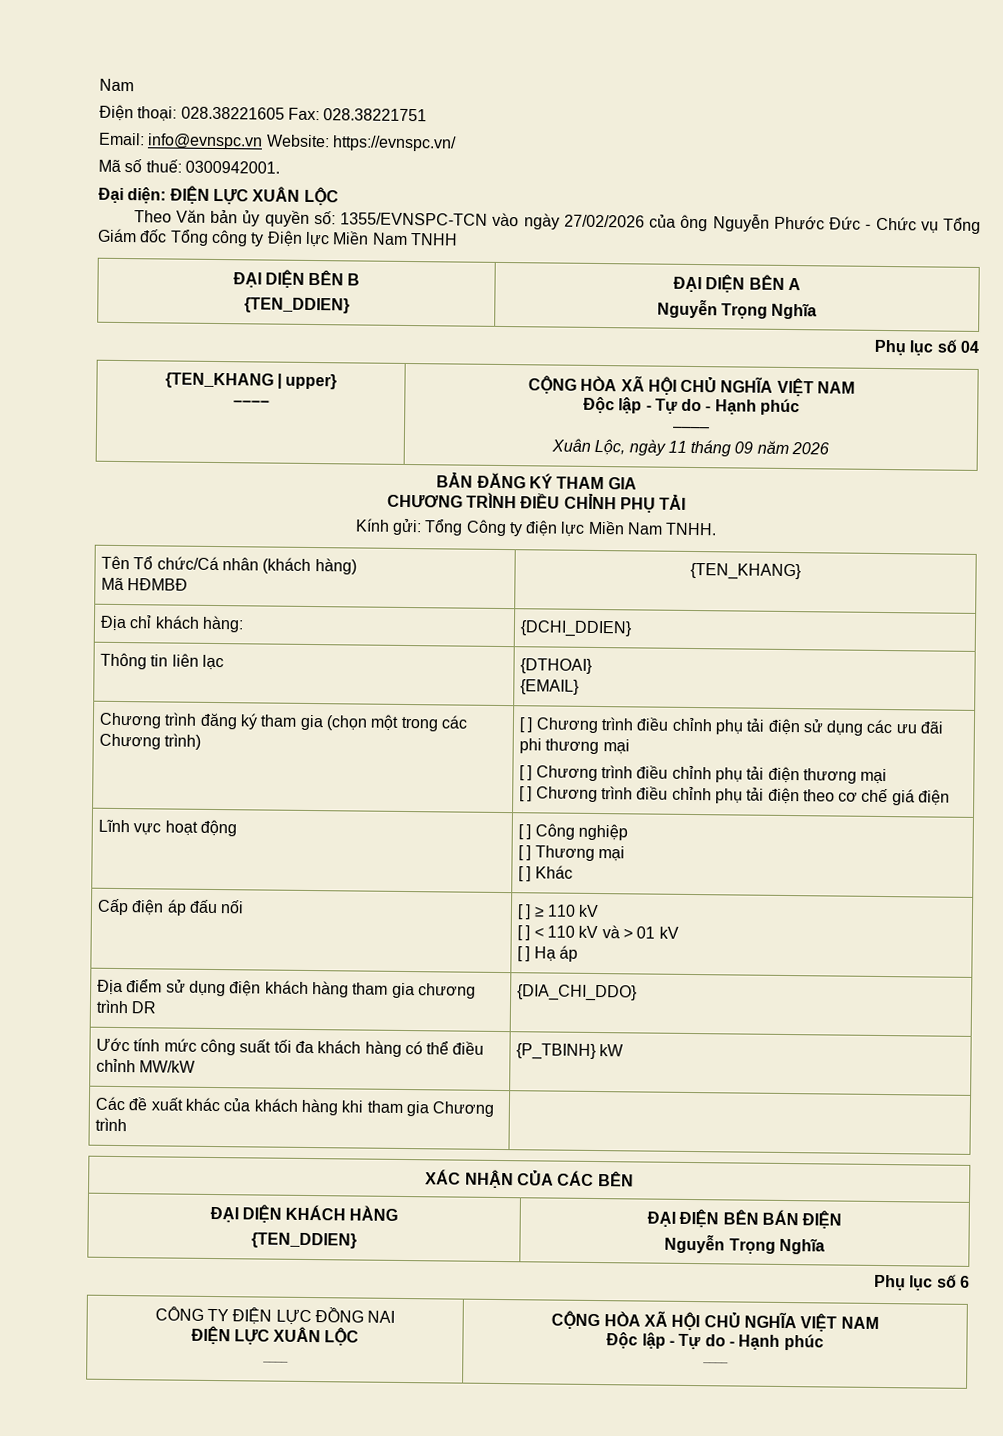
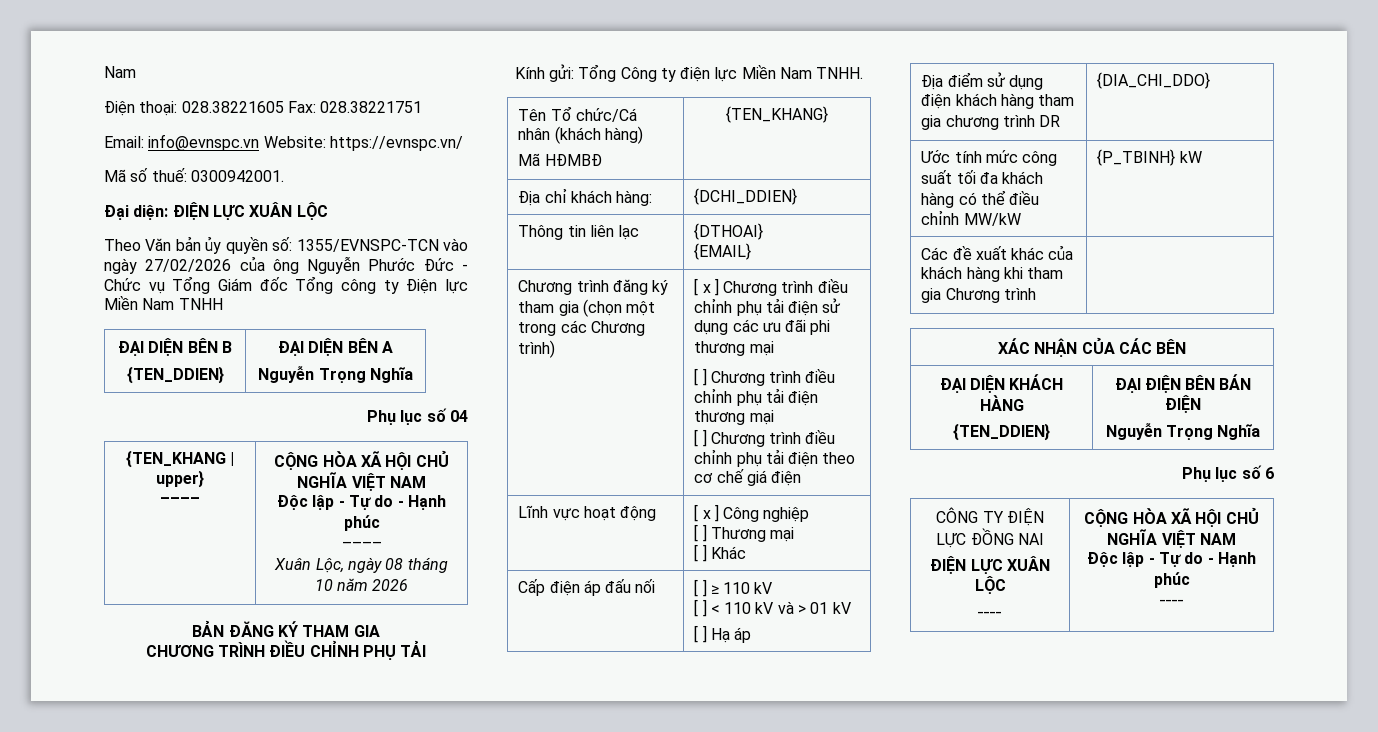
  {TEN_KHANG | upper}
  –––– | CỘNG HÒA XÃ HỘI CHỦ NGHĨA VIỆT NAM
  Độc lập - Tự do - Hạnh phúc
  ––––
- Xuân Lộc, ngày 11 tháng 09 năm 2026
+ Xuân Lộc, ngày 08 tháng 10 năm 2026
- [ ] Chương trình điều chỉnh phụ tải điện sử dụng các ưu đãi phi thương mại
+ [ x ] Chương trình điều chỉnh phụ tải điện sử dụng các ưu đãi phi thương mại
- Lĩnh vực hoạt động | [ ] Công nghiệp
+ Lĩnh vực hoạt động | [ x ] Công nghiệp

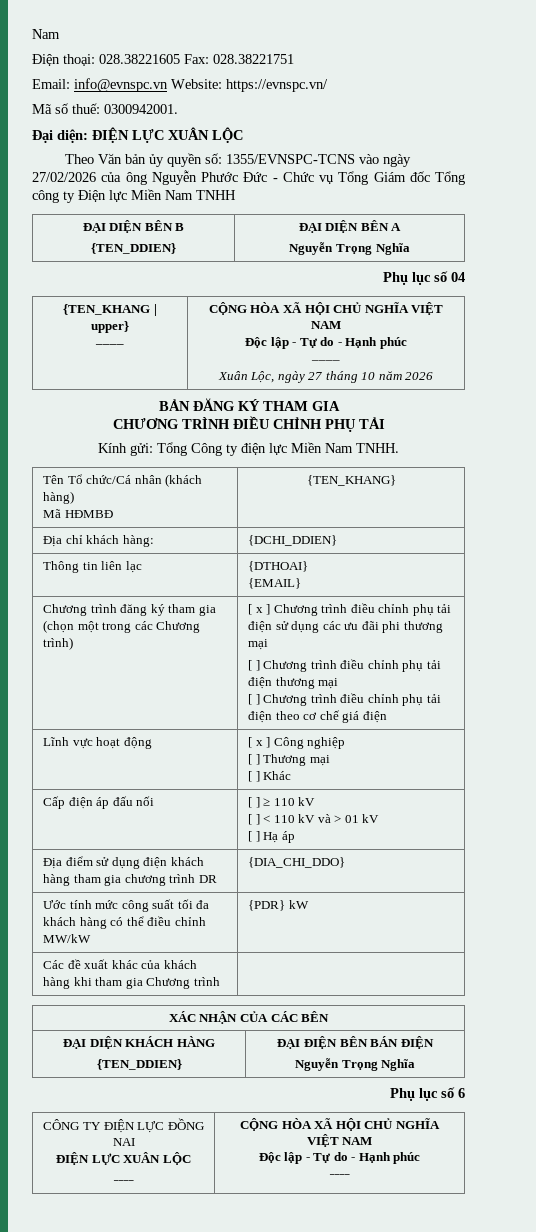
- Theo Văn bản ủy quyền số: 1355/EVNSPC-TCN vào ngày 27/02/2026 của ông Nguyễn Phước Đức - Chức vụ Tổng Giám đốc Tổng công ty Điện lực Miền Nam TNHH
+ Theo Văn bản ủy quyền số: 1355/EVNSPC-TCNS vào ngày 27/02/2026 của ông Nguyễn Phước Đức - Chức vụ Tổng Giám đốc Tổng công ty Điện lực Miền Nam TNHH
  {TEN_KHANG | upper}
  –––– | CỘNG HÒA XÃ HỘI CHỦ NGHĨA VIỆT NAM
  Độc lập - Tự do - Hạnh phúc
  ––––
- Xuân Lộc, ngày 08 tháng 10 năm 2026
+ Xuân Lộc, ngày 27 tháng 10 năm 2026
- Ước tính mức công suất tối đa khách hàng có thể điều chỉnh MW/kW | {P_TBINH} kW
+ Ước tính mức công suất tối đa khách hàng có thể điều chỉnh MW/kW | {PDR} kW

